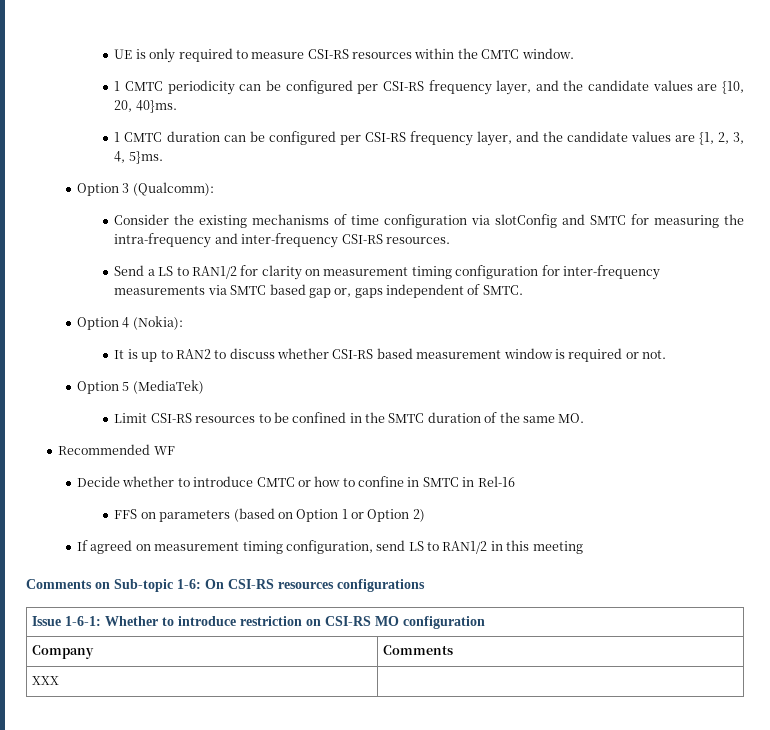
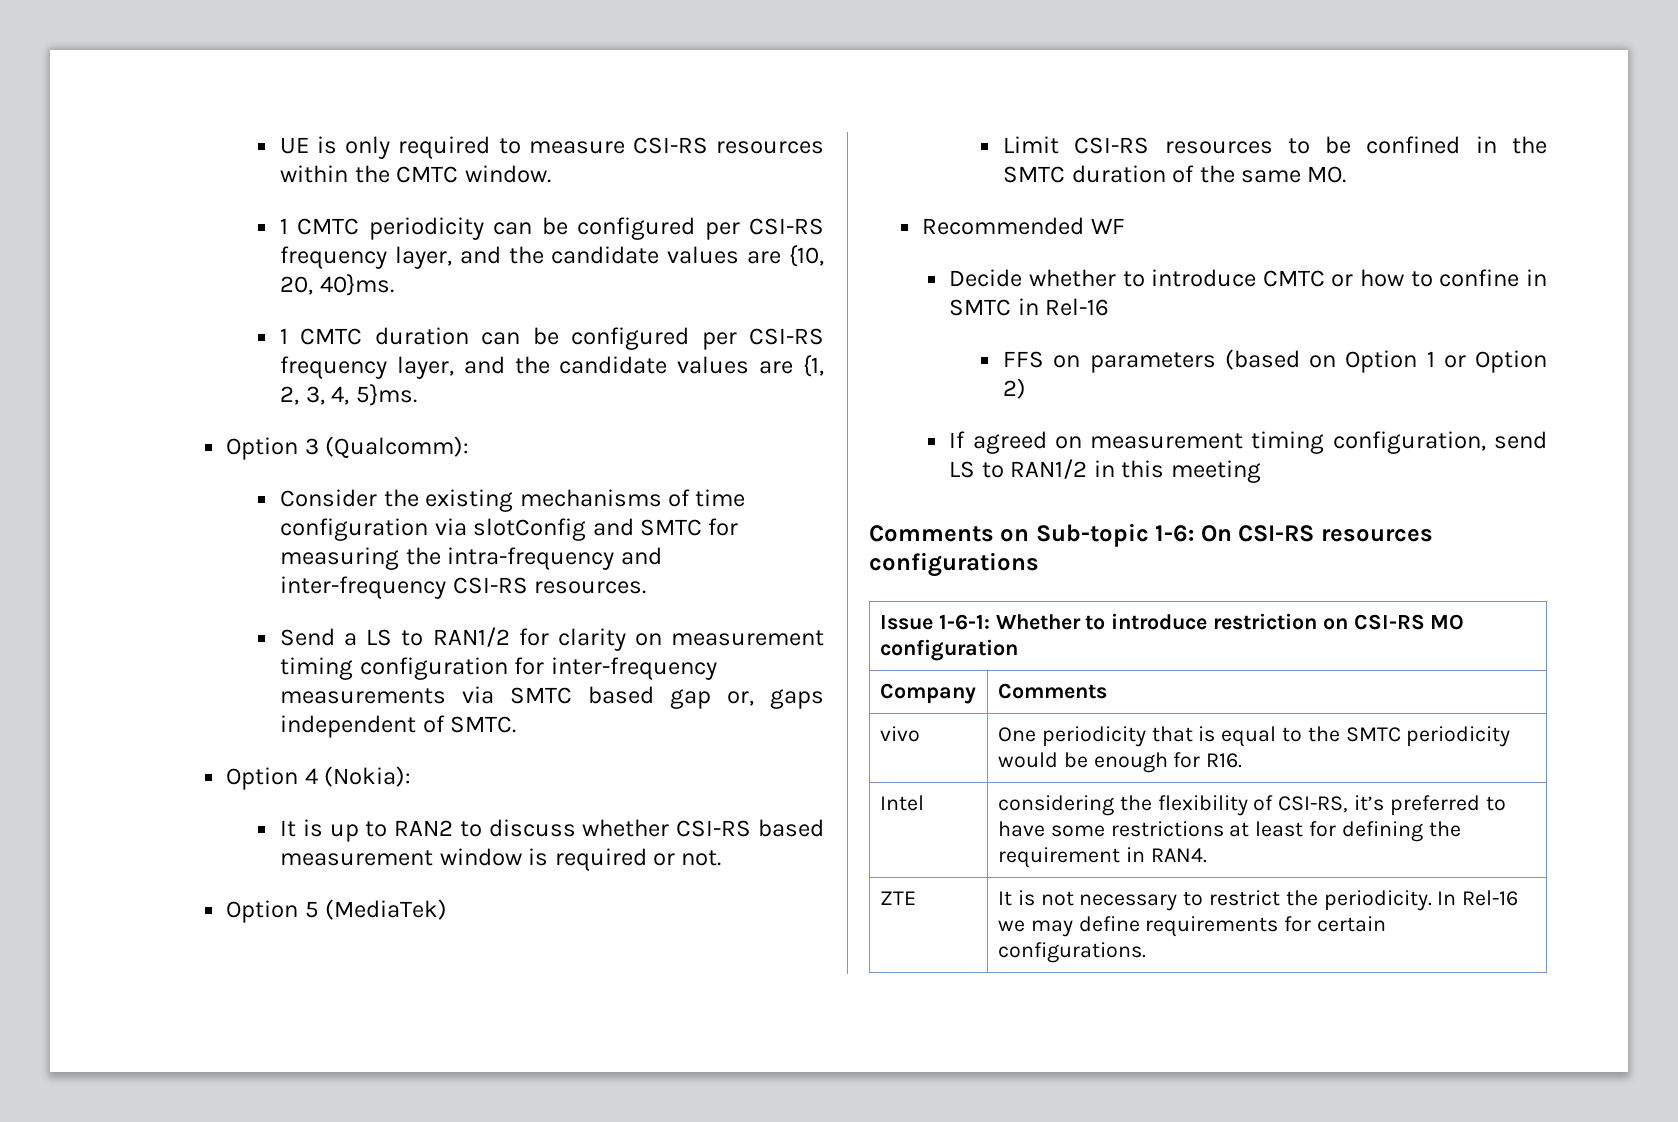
- XXX |
+ vivo | One periodicity that is equal to the SMTC periodicity would be enough for R16.
+ Intel | considering the flexibility of CSI-RS, it’s preferred to have some restrictions at least for defining the requirement in RAN4.
+ ZTE | It is not necessary to restrict the periodicity. In Rel-16 we may define requirements for certain configurations.

